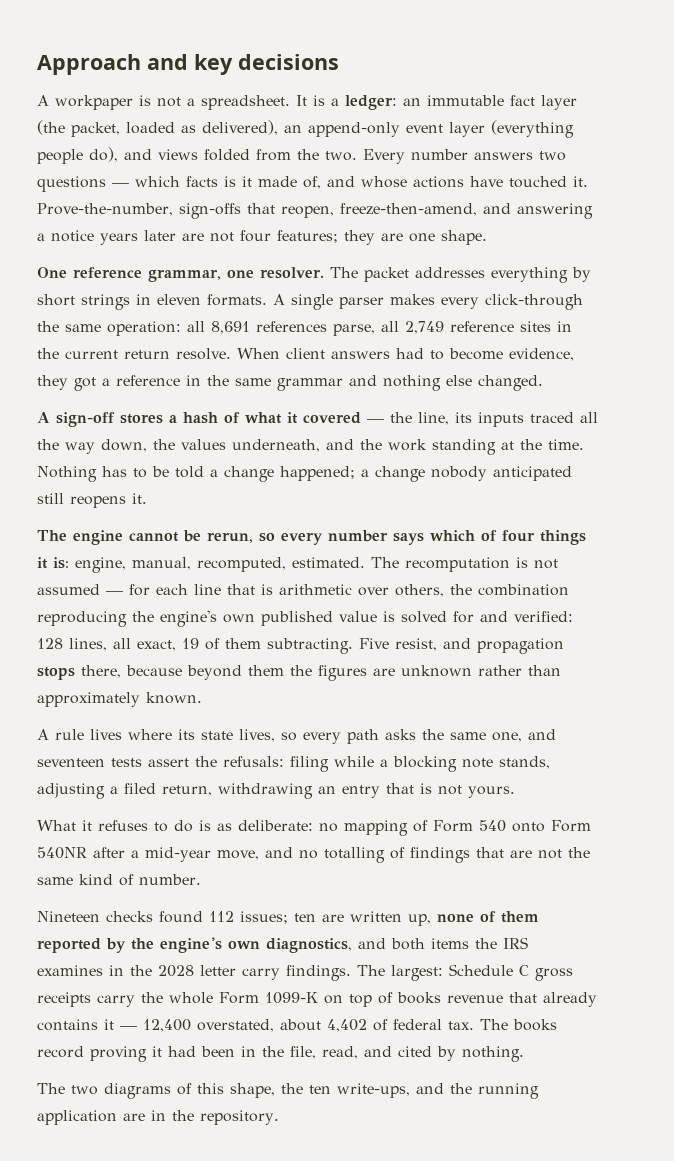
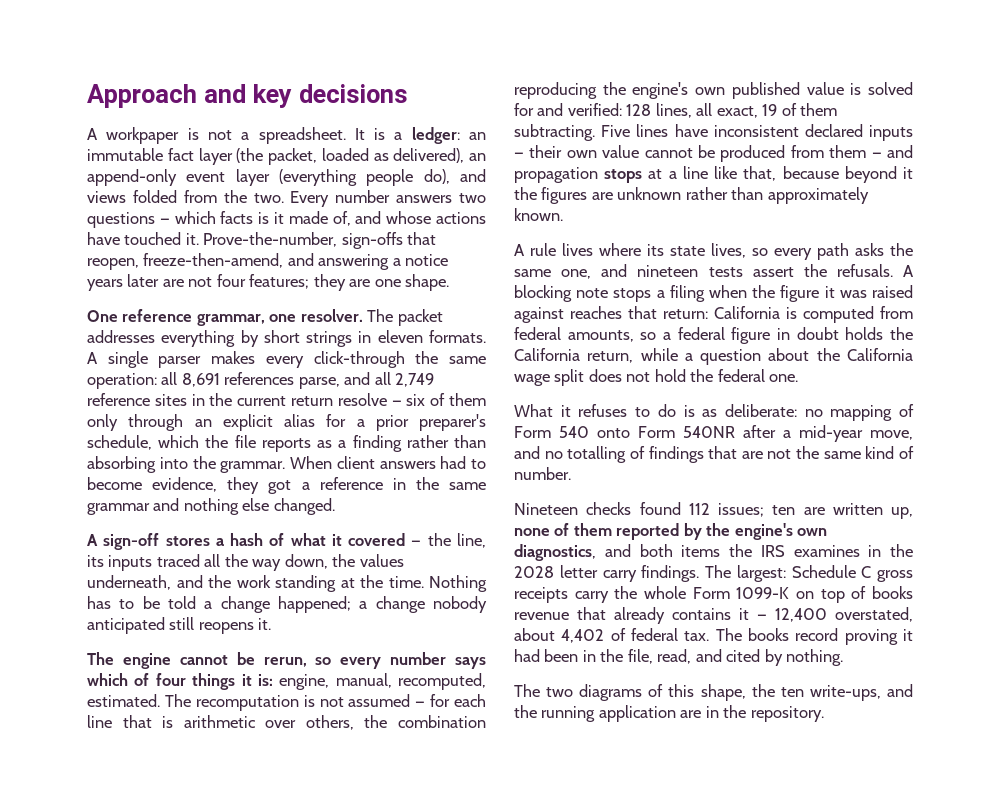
- A single parser makes every click-through the same operation: all 8,691 references parse, all 2,749 reference sites in the current return resolve.
+ A single parser makes every click-through the same operation: all 8,691 references parse, and all 2,749 reference sites in the current return resolve — six of them only through an explicit alias for a prior preparer's schedule, which the file reports as a finding rather than absorbing into the grammar.
- Five resist, and propagation stops there, because beyond them the figures are unknown rather than approximately known.
+ Five lines have inconsistent declared inputs — their own value cannot be produced from them — and propagation stops at a line like that, because beyond it the figures are unknown rather than approximately known.
- A rule lives where its state lives, so every path asks the same one, and seventeen tests assert the refusals: filing while a blocking note stands, adjusting a filed return, withdrawing an entry that is not yours.
+ A rule lives where its state lives, so every path asks the same one, and nineteen tests assert the refusals. A blocking note stops a filing when the figure it was raised against reaches that return: California is computed from federal amounts, so a federal figure in doubt holds the California return, while a question about the California wage split does not hold the federal one.

